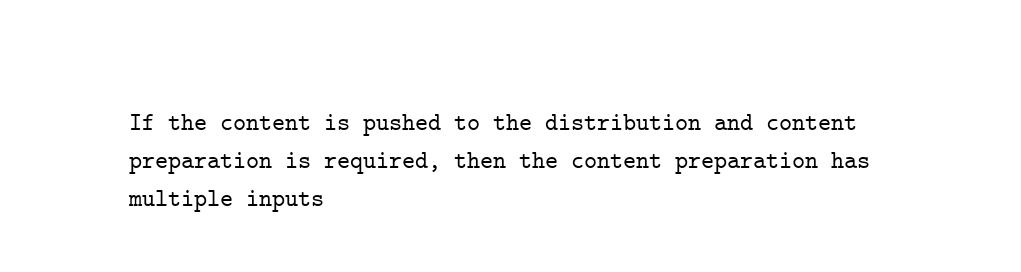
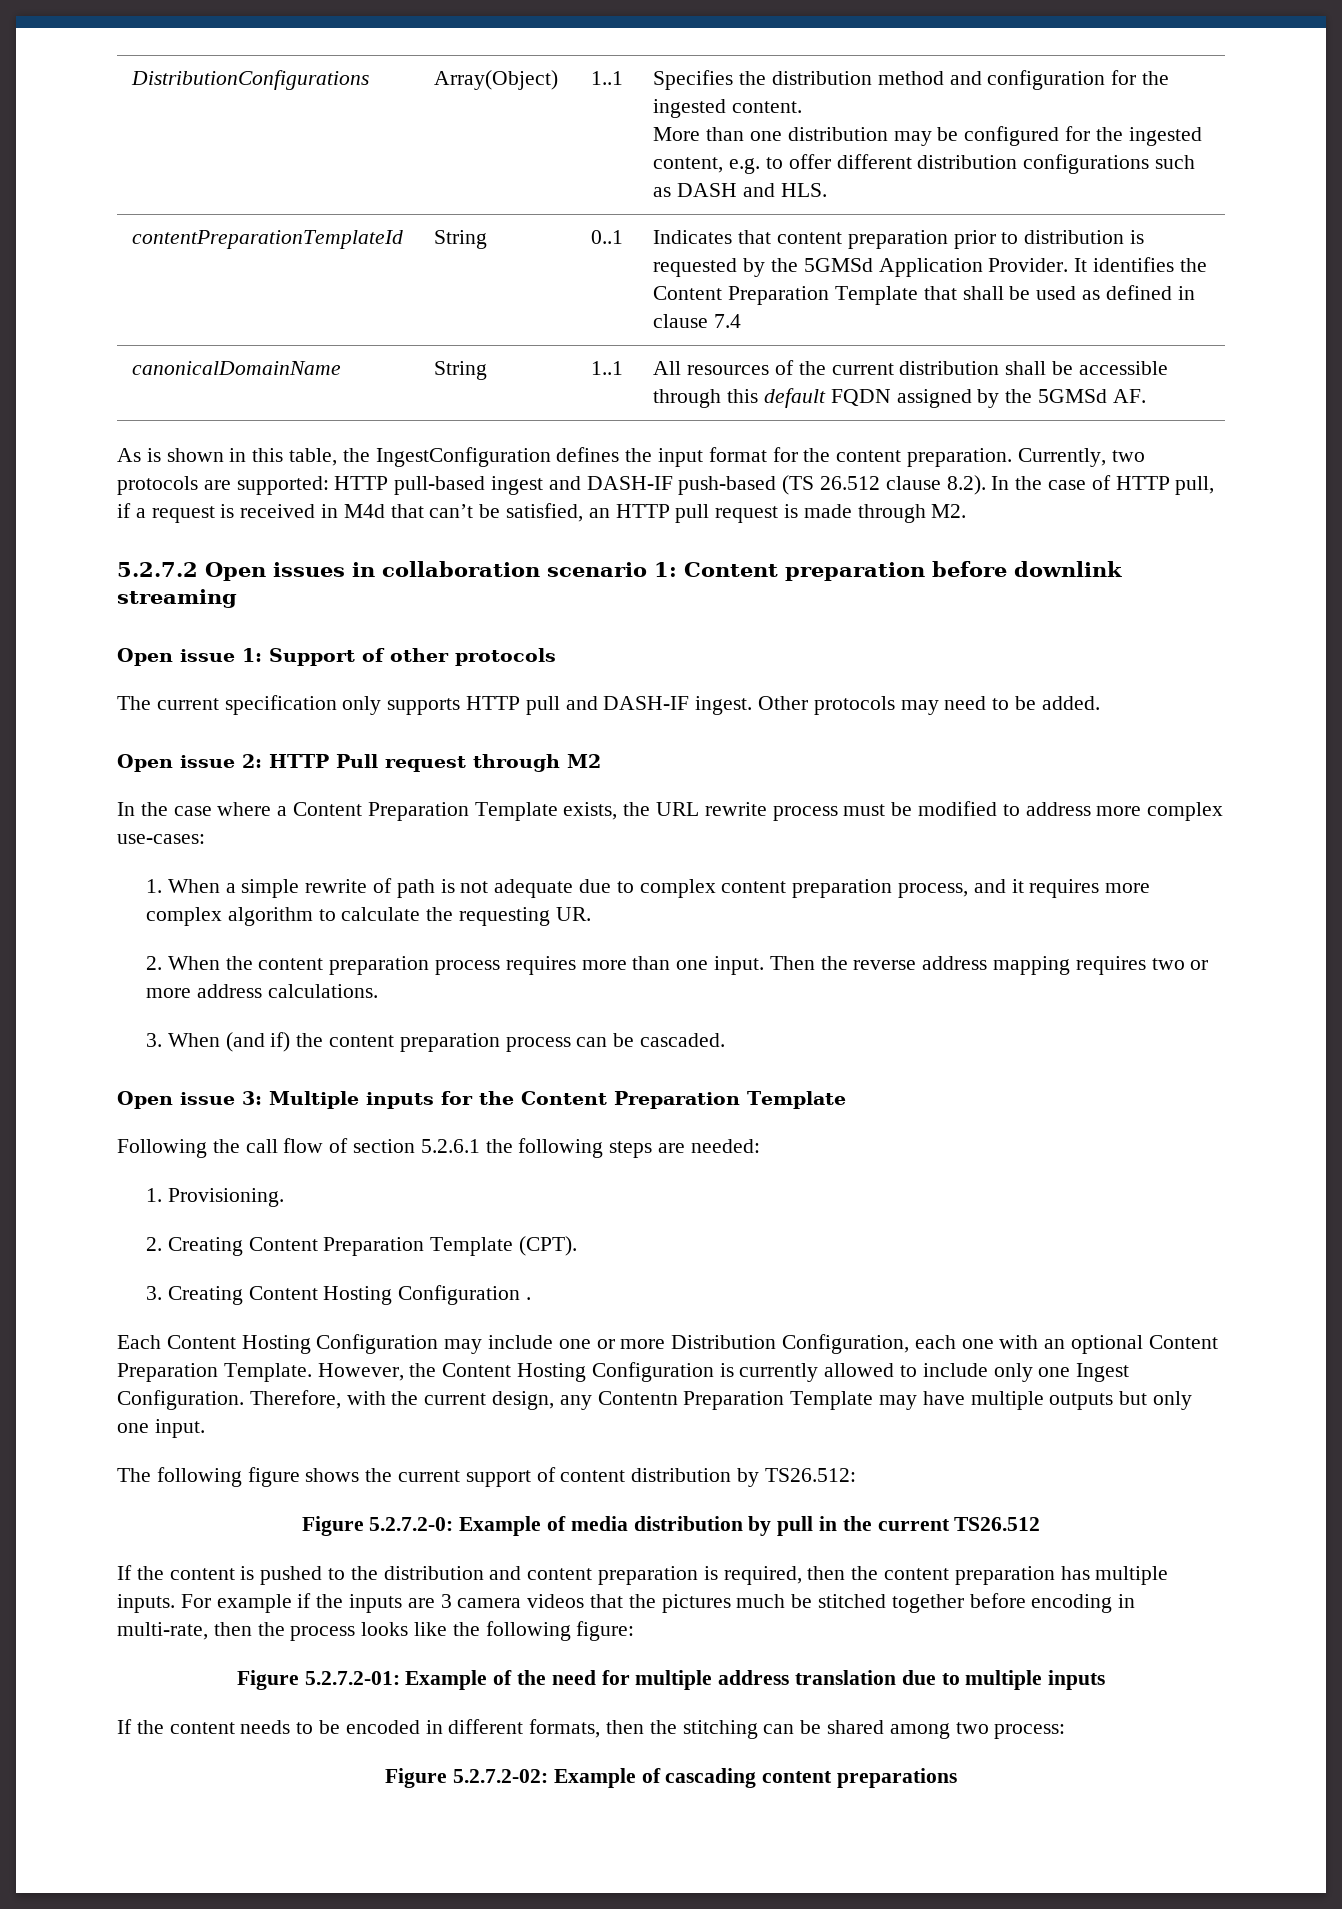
+ DistributionConfigurations | Array(Object) | 1..1 | Specifies the distribution method and configuration for the ingested content.
+ More than one distribution may be configured for the ingested content, e.g. to offer different distribution configurations such as DASH and HLS.
+ contentPreparationTemplateId | String | 0..1 | Indicates that content preparation prior to distribution is requested by the 5GMSd Application Provider. It identifies the Content Preparation Template that shall be used as defined in clause 7.4
+ canonicalDomainName | String | 1..1 | All resources of the current distribution shall be accessible through this default FQDN assigned by the 5GMSd AF.
+ As is shown in this table, the IngestConfiguration defines the input format for the content preparation. Currently, two protocols are supported: HTTP pull-based ingest and DASH-IF push-based (TS 26.512 clause 8.2). In the case of HTTP pull, if a request is received in M4d that can’t be satisfied, an HTTP pull request is made through M2.
+ 5.2.7.2 Open issues in collaboration scenario 1: Content preparation before downlink streaming
+ Open issue 1: Support of other protocols
+ The current specification only supports HTTP pull and DASH-IF ingest. Other protocols may need to be added.
+ Open issue 2: HTTP Pull request through M2
+ In the case where a Content Preparation Template exists, the URL rewrite process must be modified to address more complex use-cases:
+ 1. When a simple rewrite of path is not adequate due to complex content preparation process, and it requires more complex algorithm to calculate the requesting UR.
+ 2. When the content preparation process requires more than one input. Then the reverse address mapping requires two or more address calculations.
+ 3. When (and if) the content preparation process can be cascaded.
+ Open issue 3: Multiple inputs for the Content Preparation Template
+ Following the call flow of section 5.2.6.1 the following steps are needed:
+ 1. Provisioning.
+ 2. Creating Content Preparation Template (CPT).
+ 3. Creating Content Hosting Configuration .
+ Each Content Hosting Configuration may include one or more Distribution Configuration, each one with an optional Content Preparation Template. However, the Content Hosting Configuration is currently allowed to include only one Ingest Configuration. Therefore, with the current design, any Contentn Preparation Template may have multiple outputs but only one input.
+ The following figure shows the current support of content distribution by TS26.512:
+ Figure 5.2.7.2-0: Example of media distribution by pull in the current TS26.512
- If the content is pushed to the distribution and content preparation is required, then the content preparation has multiple inputs
+ If the content is pushed to the distribution and content preparation is required, then the content preparation has multiple inputs. For example if the inputs are 3 camera videos that the pictures much be stitched together before encoding in multi-rate, then the process looks like the following figure:
+ Figure 5.2.7.2-01: Example of the need for multiple address translation due to multiple inputs
+ If the content needs to be encoded in different formats, then the stitching can be shared among two process:
+ Figure 5.2.7.2-02: Example of cascading content preparations

